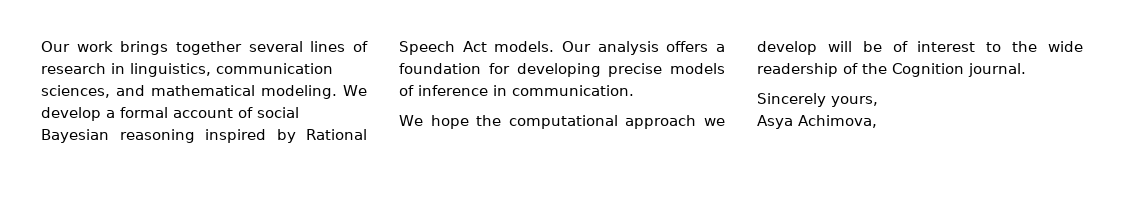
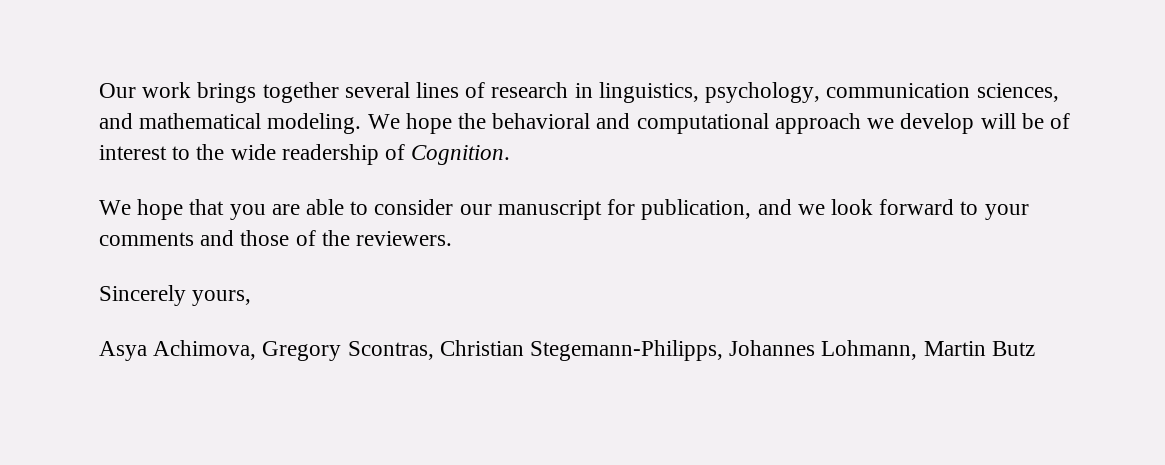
- Our work brings together several lines of research in linguistics, communication sciences, and mathematical modeling.
+ Our work brings together several lines of research in linguistics, psychology, communication sciences, and mathematical modeling.
- We develop a formal account of social Bayesian reasoning inspired by Rational Speech Act models. Our analysis offers a foundation for developing precise models of inference in communication.
- We hope the computational approach we develop will be of interest to the wide readership of the Cognition journal.
+ We hope the behavioral and computational approach we develop will be of interest to the wide readership of Cognition.
+ We hope that you are able to consider our manuscript for publication, and we look forward to your comments and those of the reviewers.
  Sincerely yours,
- Asya Achimova,
+ Asya Achimova, Gregory Scontras, Christian Stegemann-Philipps, Johannes Lohmann, Martin Butz

